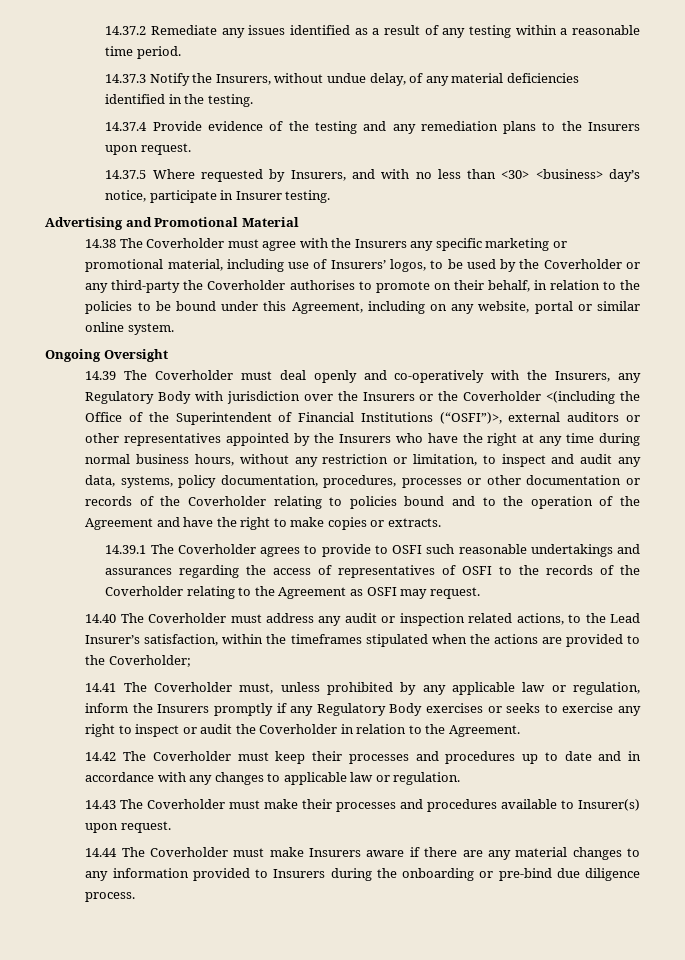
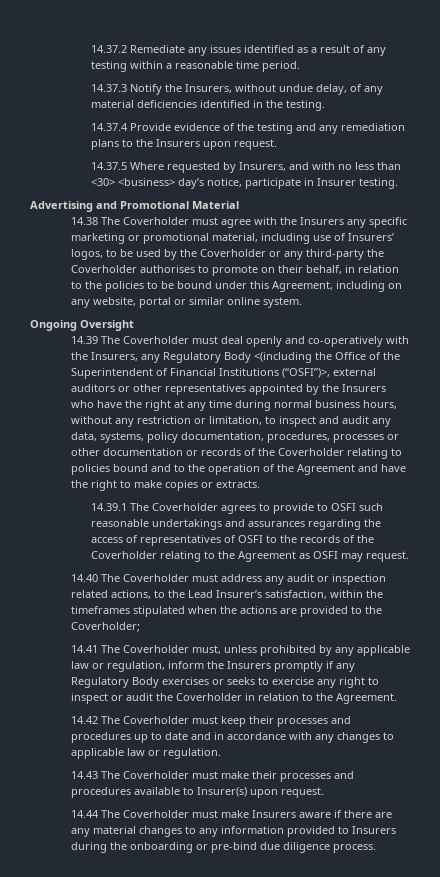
- 14.39 The Coverholder must deal openly and co-operatively with the Insurers, any Regulatory Body with jurisdiction over the Insurers or the Coverholder <(including the Office of the Superintendent of Financial Institutions (“OSFI”)>, external auditors or other representatives appointed by the Insurers who have the right at any time during normal business hours, without any restriction or limitation, to inspect and audit any data, systems, policy documentation, procedures, processes or other documentation or records of the Coverholder relating to policies bound and to the operation of the Agreement and have the right to make copies or extracts.
+ 14.39 The Coverholder must deal openly and co-operatively with the Insurers, any Regulatory Body <(including the Office of the Superintendent of Financial Institutions (“OSFI”)>, external auditors or other representatives appointed by the Insurers who have the right at any time during normal business hours, without any restriction or limitation, to inspect and audit any data, systems, policy documentation, procedures, processes or other documentation or records of the Coverholder relating to policies bound and to the operation of the Agreement and have the right to make copies or extracts.

